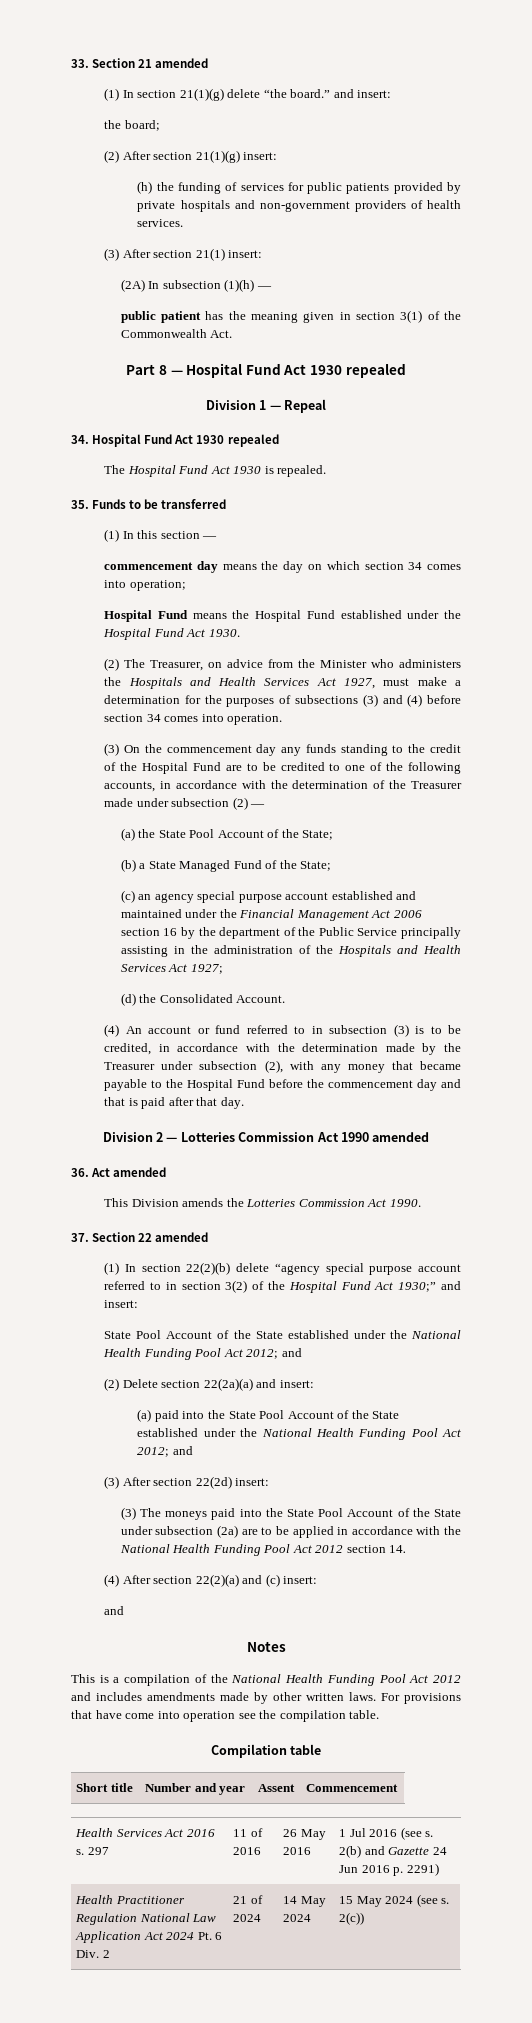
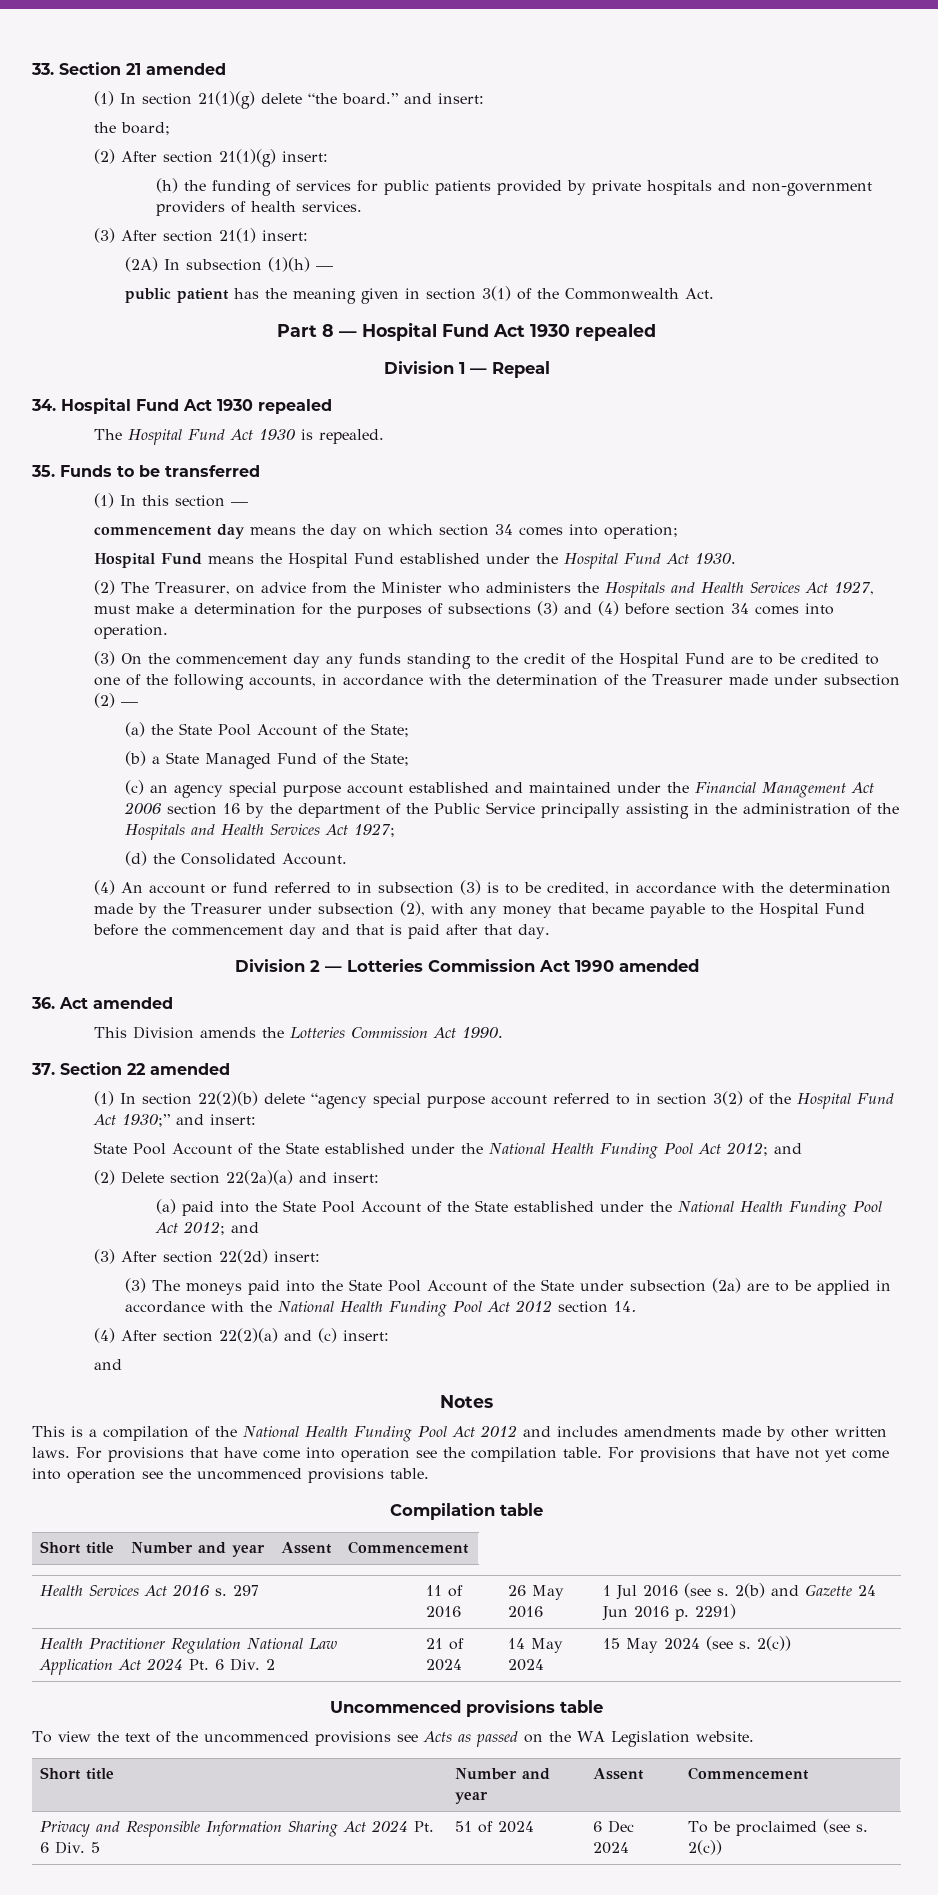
+ For provisions that have not yet come into operation see the uncommenced provisions table.
+ Uncommenced provisions table
+ To view the text of the uncommenced provisions see Acts as passed on the WA Legislation website.
+ Short title | Number and year | Assent | Commencement
+ Privacy and Responsible Information Sharing Act 2024 Pt. 6 Div. 5 | 51 of 2024 | 6 Dec 2024 | To be proclaimed (see s. 2(c))

